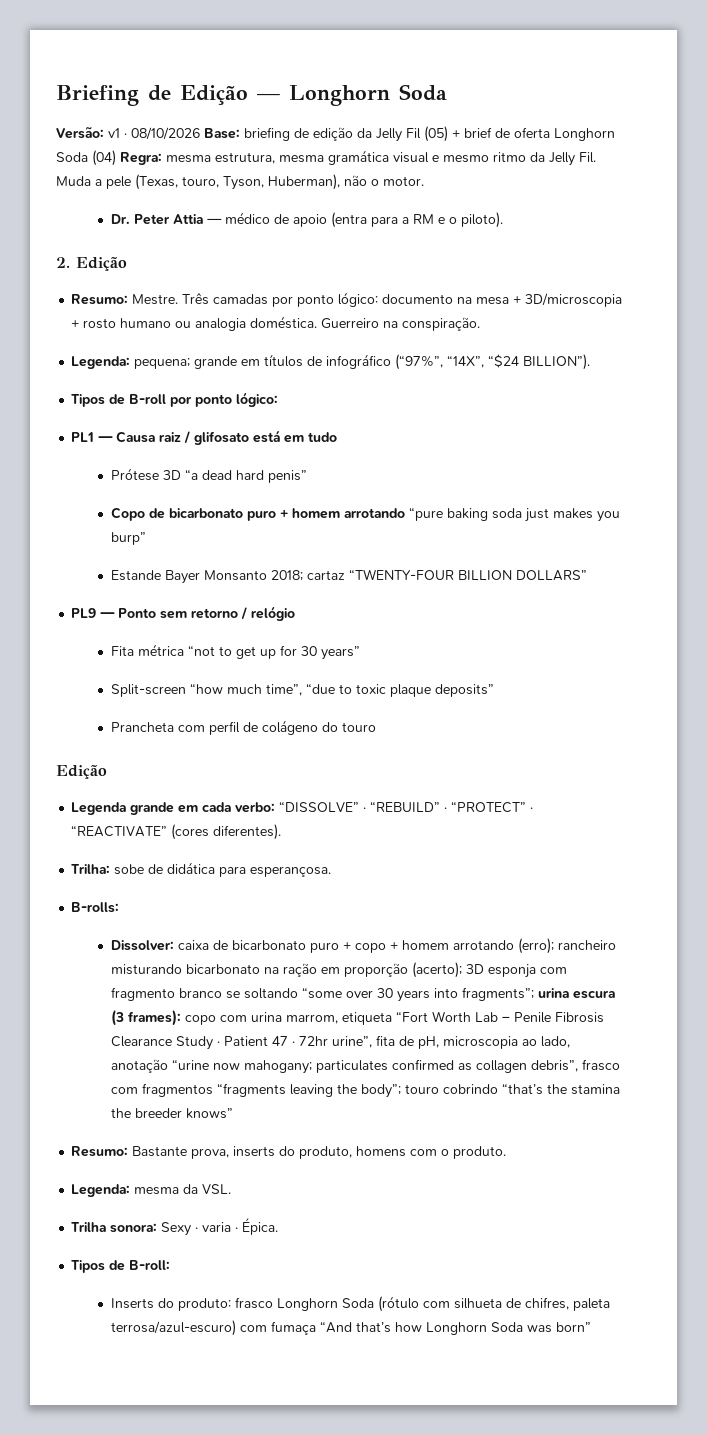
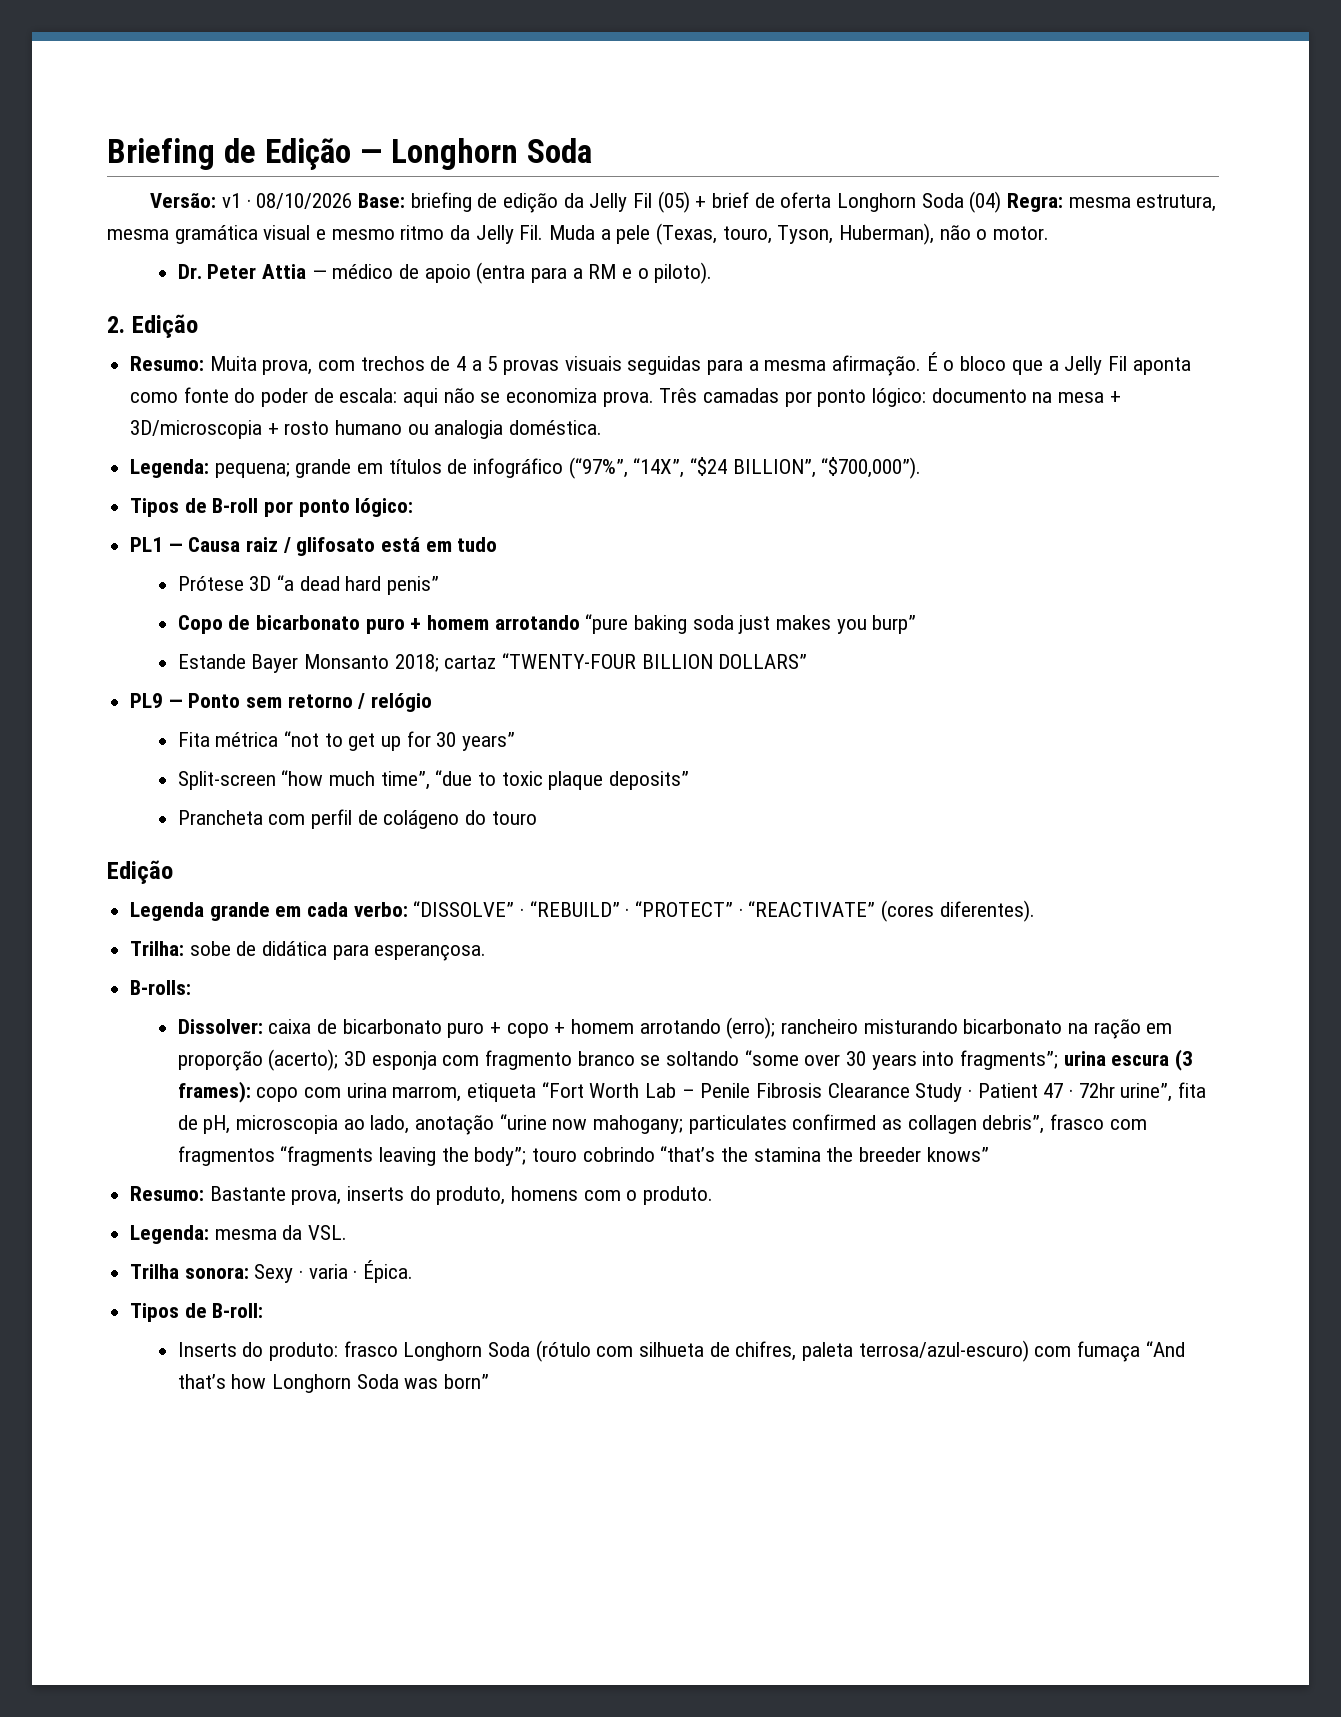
- Resumo: Mestre.
+ Resumo: Muita prova, com trechos de 4 a 5 provas visuais seguidas para a mesma afirmação. É o bloco que a Jelly Fil aponta como fonte do poder de escala: aqui não se economiza prova.
- Guerreiro na conspiração.
- Legenda: pequena; grande em títulos de infográfico (“97%”, “14X”, “$24 BILLION”).
+ Legenda: pequena; grande em títulos de infográfico (“97%”, “14X”, “$24 BILLION”, “$700,000”).

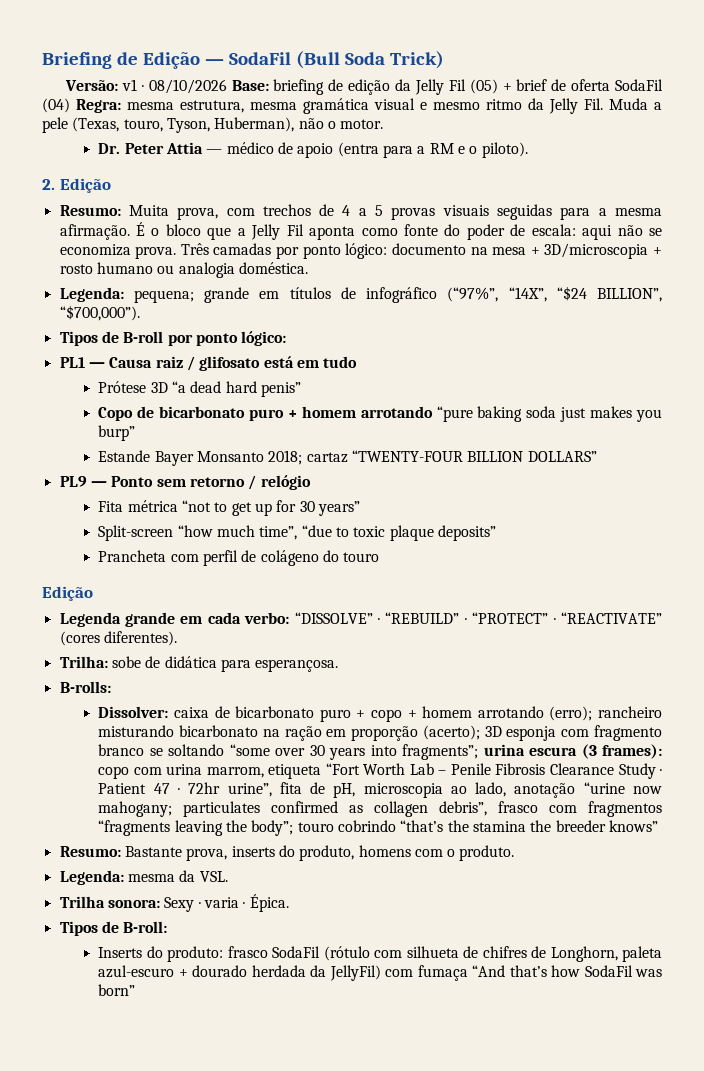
- Briefing de Edição — Longhorn Soda
+ Briefing de Edição — SodaFil (Bull Soda Trick)
- Versão: v1 · 08/10/2026 Base: briefing de edição da Jelly Fil (05) + brief de oferta Longhorn Soda (04) Regra: mesma estrutura, mesma gramática visual e mesmo ritmo da Jelly Fil. Muda a pele (Texas, touro, Tyson, Huberman), não o motor.
+ Versão: v1 · 08/10/2026 Base: briefing de edição da Jelly Fil (05) + brief de oferta SodaFil (04) Regra: mesma estrutura, mesma gramática visual e mesmo ritmo da Jelly Fil. Muda a pele (Texas, touro, Tyson, Huberman), não o motor.
- Inserts do produto: frasco Longhorn Soda (rótulo com silhueta de chifres, paleta terrosa/azul-escuro) com fumaça “And that’s how Longhorn Soda was born”
+ Inserts do produto: frasco SodaFil (rótulo com silhueta de chifres de Longhorn, paleta azul-escuro + dourado herdada da JellyFil) com fumaça “And that’s how SodaFil was born”

